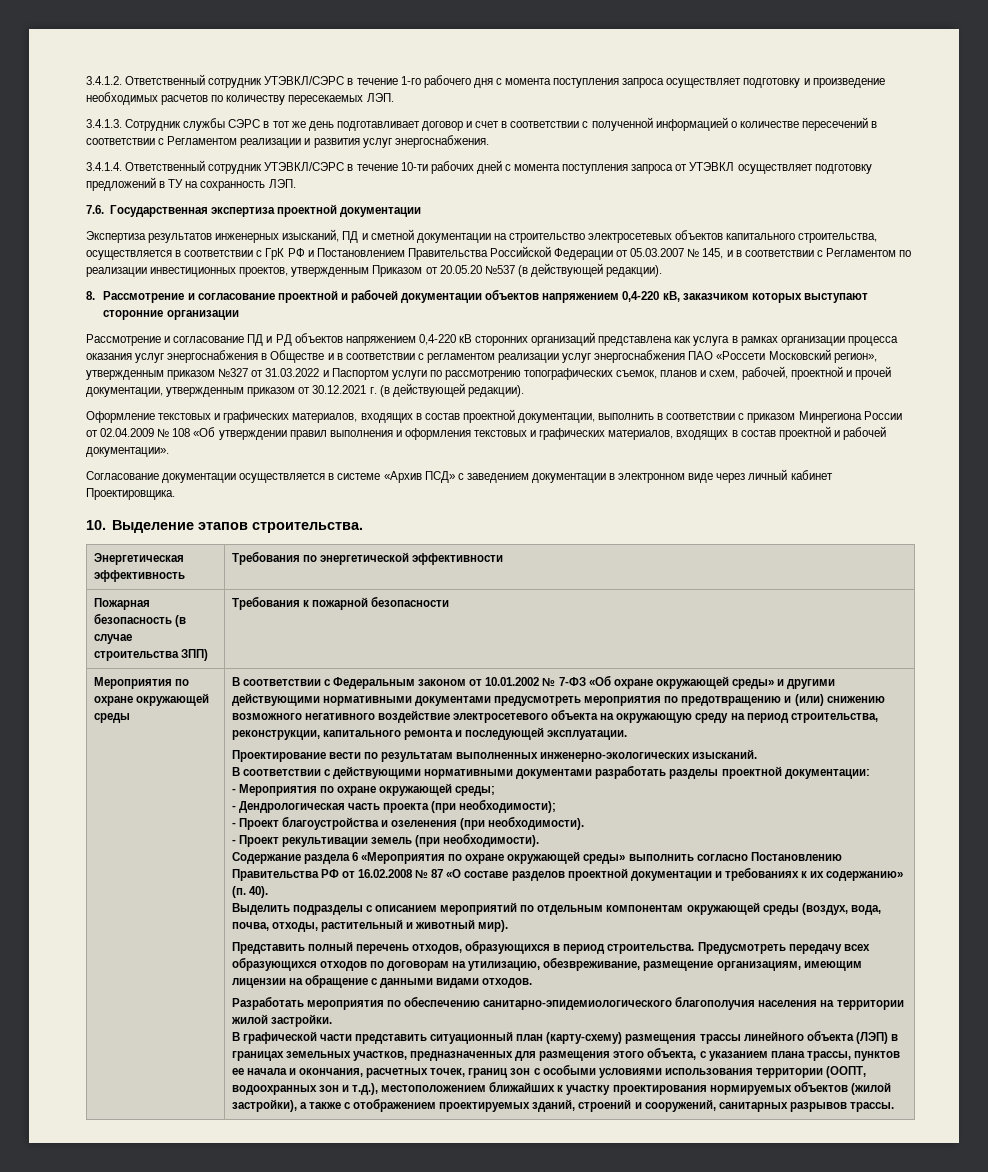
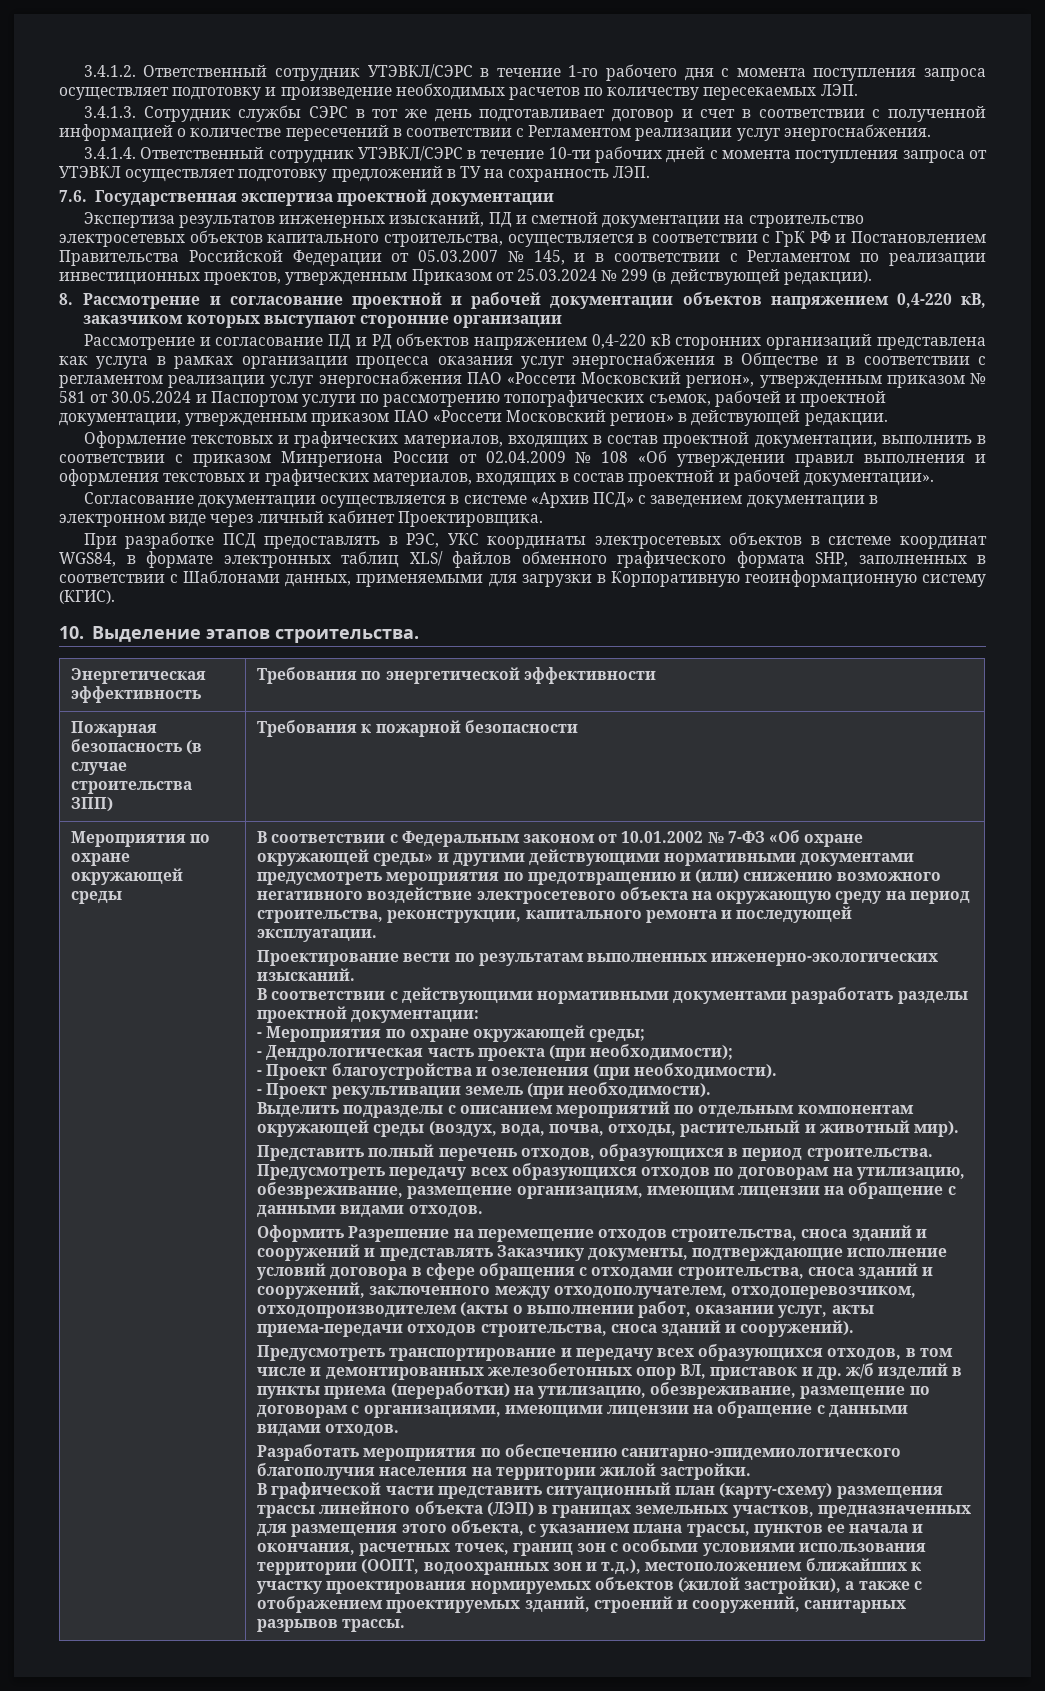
- 3.4.1.3. Сотрудник службы СЭРС в тот же день подготавливает договор и счет в соответствии с полученной информацией о количестве пересечений в соответствии с Регламентом реализации и развития услуг энергоснабжения.
+ 3.4.1.3. Сотрудник службы СЭРС в тот же день подготавливает договор и счет в соответствии с полученной информацией о количестве пересечений в соответствии с Регламентом реализации услуг энергоснабжения.
- Экспертиза результатов инженерных изысканий, ПД и сметной документации на строительство электросетевых объектов капитального строительства, осуществляется в соответствии с ГрК РФ и Постановлением Правительства Российской Федерации от 05.03.2007 № 145, и в соответствии с Регламентом по реализации инвестиционных проектов, утвержденным Приказом от 20.05.20 №537 (в действующей редакции).
+ Экспертиза результатов инженерных изысканий, ПД и сметной документации на строительство электросетевых объектов капитального строительства, осуществляется в соответствии с ГрК РФ и Постановлением Правительства Российской Федерации от 05.03.2007 № 145, и в соответствии с Регламентом по реализации инвестиционных проектов, утвержденным Приказом от 25.03.2024 № 299 (в действующей редакции).
- Рассмотрение и согласование ПД и РД объектов напряжением 0,4-220 кВ сторонних организаций представлена как услуга в рамках организации процесса оказания услуг энергоснабжения в Обществе и в соответствии с регламентом реализации услуг энергоснабжения ПАО «Россети Московский регион», утвержденным приказом №327 от 31.03.2022 и Паспортом услуги по рассмотрению топографических съемок, планов и схем, рабочей, проектной и прочей документации, утвержденным приказом от 30.12.2021 г. (в действующей редакции).
+ Рассмотрение и согласование ПД и РД объектов напряжением 0,4-220 кВ сторонних организаций представлена как услуга в рамках организации процесса оказания услуг энергоснабжения в Обществе и в соответствии с регламентом реализации услуг энергоснабжения ПАО «Россети Московский регион», утвержденным приказом № 581 от 30.05.2024 и Паспортом услуги по рассмотрению топографических съемок, рабочей и проектной документации, утвержденным приказом ПАО «Россети Московский регион» в действующей редакции.
+ При разработке ПСД предоставлять в РЭС, УКС координаты электросетевых объектов в системе координат WGS84, в формате электронных таблиц XLS/ файлов обменного графического формата SHP, заполненных в соответствии с Шаблонами данных, применяемыми для загрузки в Корпоративную геоинформационную систему (КГИС).
- Содержание раздела 6 «Мероприятия по охране окружающей среды» выполнить согласно Постановлению Правительства РФ от 16.02.2008 № 87 «О составе разделов проектной документации и требованиях к их содержанию» (п. 40).
+ Оформить Разрешение на перемещение отходов строительства, сноса зданий и сооружений и представлять Заказчику документы, подтверждающие исполнение условий договора в сфере обращения с отходами строительства, сноса зданий и сооружений, заключенного между отходополучателем, отходоперевозчиком, отходопроизводителем (акты о выполнении работ, оказании услуг, акты приема-передачи отходов строительства, сноса зданий и сооружений).
+ Предусмотреть транспортирование и передачу всех образующихся отходов, в том числе и демонтированных железобетонных опор ВЛ, приставок и др. ж/б изделий в пункты приема (переработки) на утилизацию, обезвреживание, размещение по договорам с организациями, имеющими лицензии на обращение с данными видами отходов.

